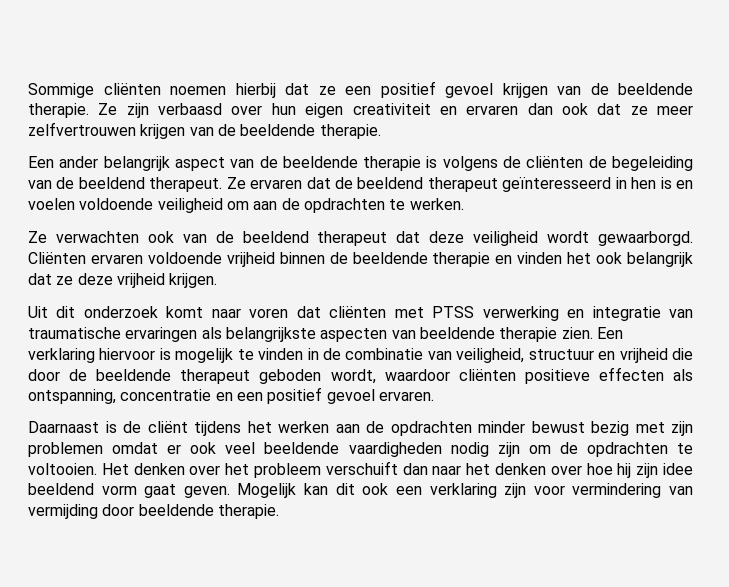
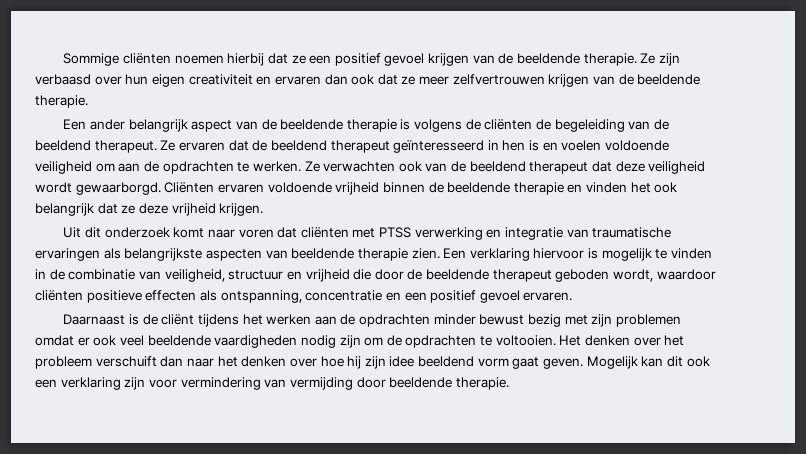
- Ze ervaren dat de beeldend therapeut geïnteresseerd in hen is en voelen voldoende veiligheid om aan de opdrachten te werken.
- Ze verwachten ook van de beeldend therapeut dat deze veiligheid wordt gewaarborgd.
+ Ze ervaren dat de beeldend therapeut geïnteresseerd in hen is en voelen voldoende veiligheid om aan de opdrachten te werken. Ze verwachten ook van de beeldend therapeut dat deze veiligheid wordt gewaarborgd.

